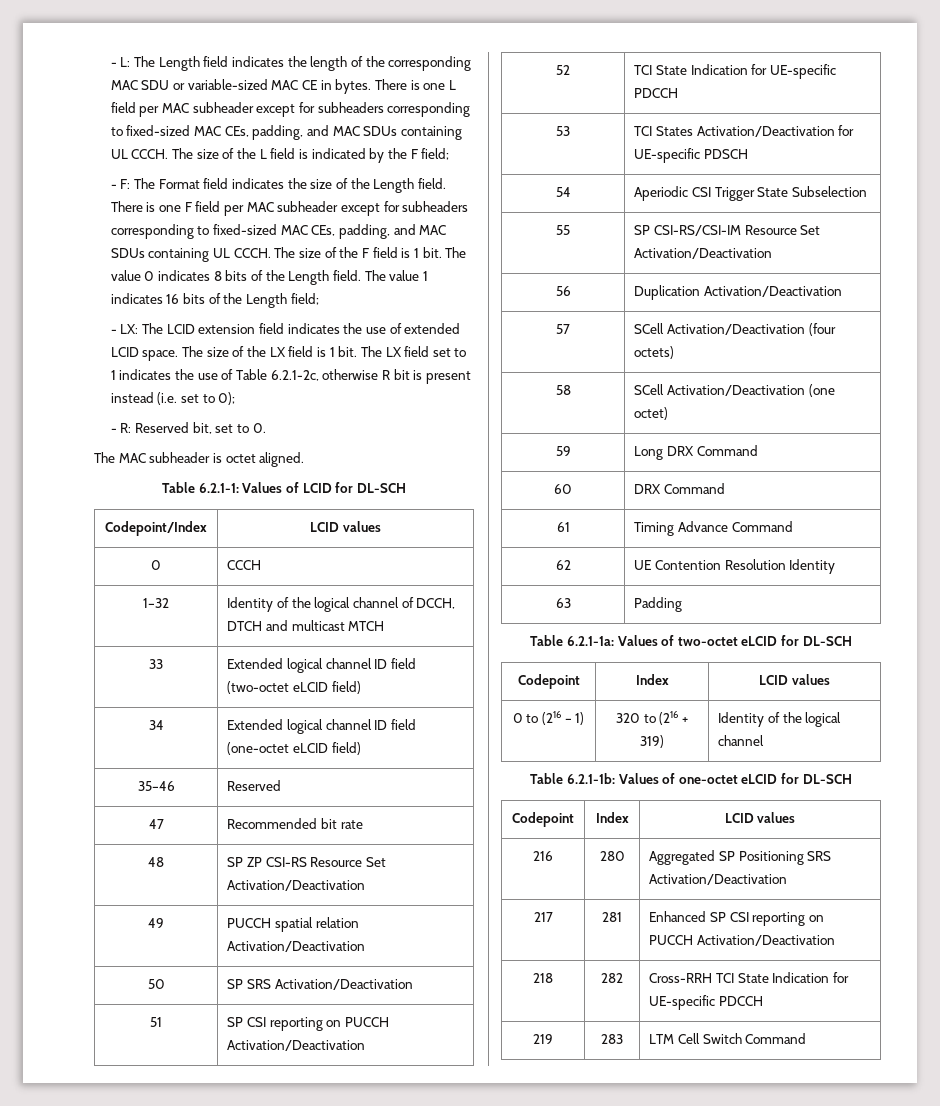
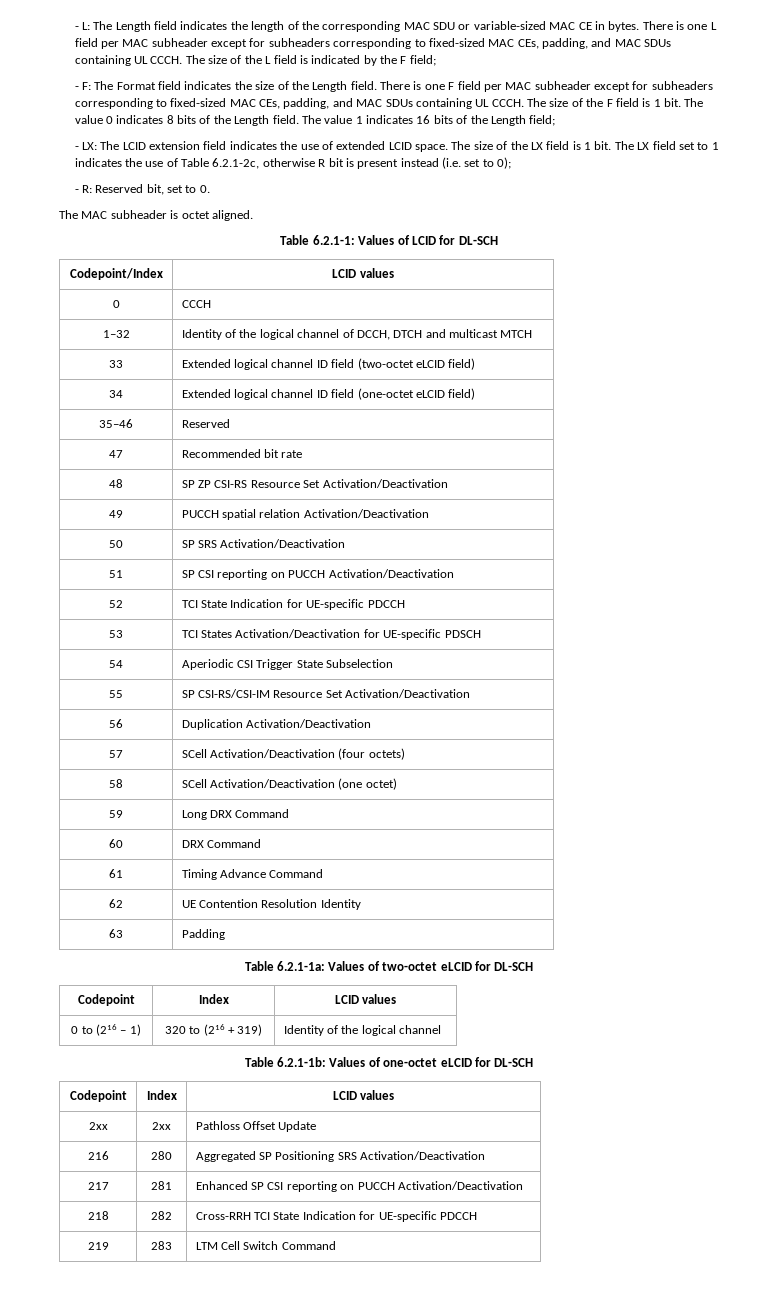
+ 2xx | 2xx | Pathloss Offset Update

